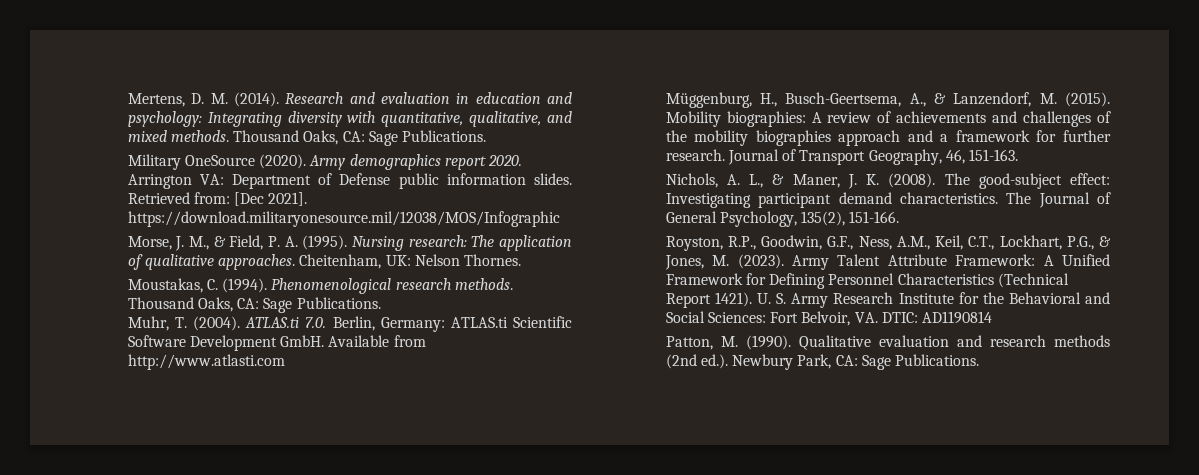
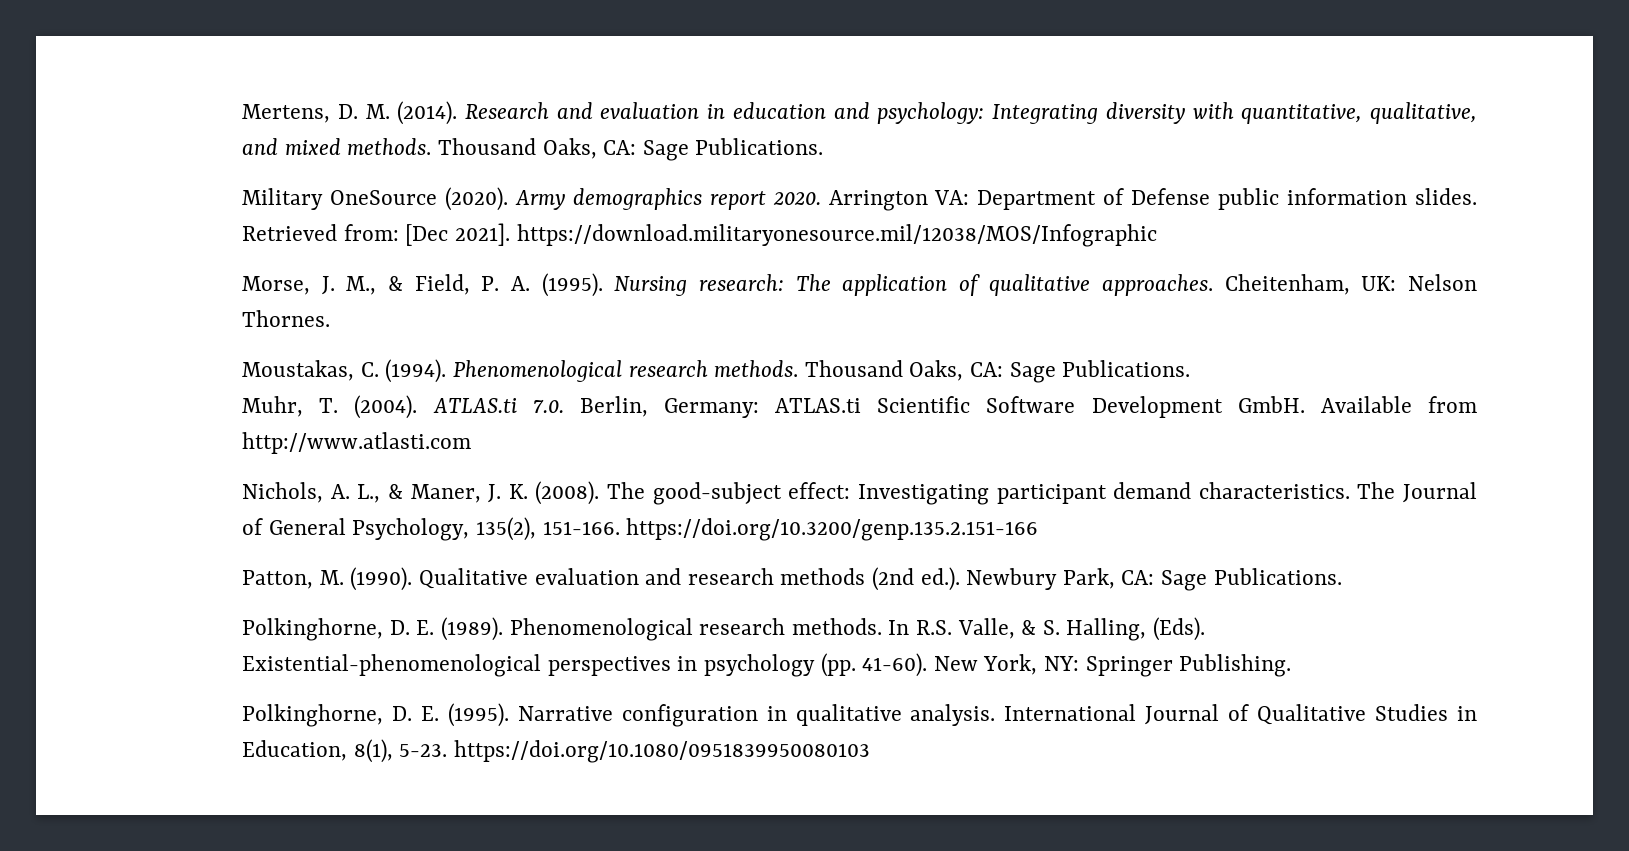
- Müggenburg, H., Busch-Geertsema, A., & Lanzendorf, M. (2015). Mobility biographies: A review of achievements and challenges of the mobility biographies approach and a framework for further research. Journal of Transport Geography, 46, 151-163.
- The Journal of General Psychology, 135(2), 151-166.
- Royston, R.P., Goodwin, G.F., Ness, A.M., Keil, C.T., Lockhart, P.G., & Jones, M. (2023). Army Talent Attribute Framework: A Unified Framework for Defining Personnel Characteristics (Technical Report 1421). U. S. Army Research Institute for the Behavioral and Social Sciences: Fort Belvoir, VA. DTIC: AD1190814
+ The Journal of General Psychology, 135(2), 151-166. https://doi.org/10.3200/genp.135.2.151-166
+ Polkinghorne, D. E. (1989). Phenomenological research methods. In R.S. Valle, & S. Halling, (Eds). Existential-phenomenological perspectives in psychology (pp. 41-60). New York, NY: Springer Publishing.
+ Polkinghorne, D. E. (1995). Narrative configuration in qualitative analysis. International Journal of Qualitative Studies in Education, 8(1), 5-23. https://doi.org/10.1080/0951839950080103

